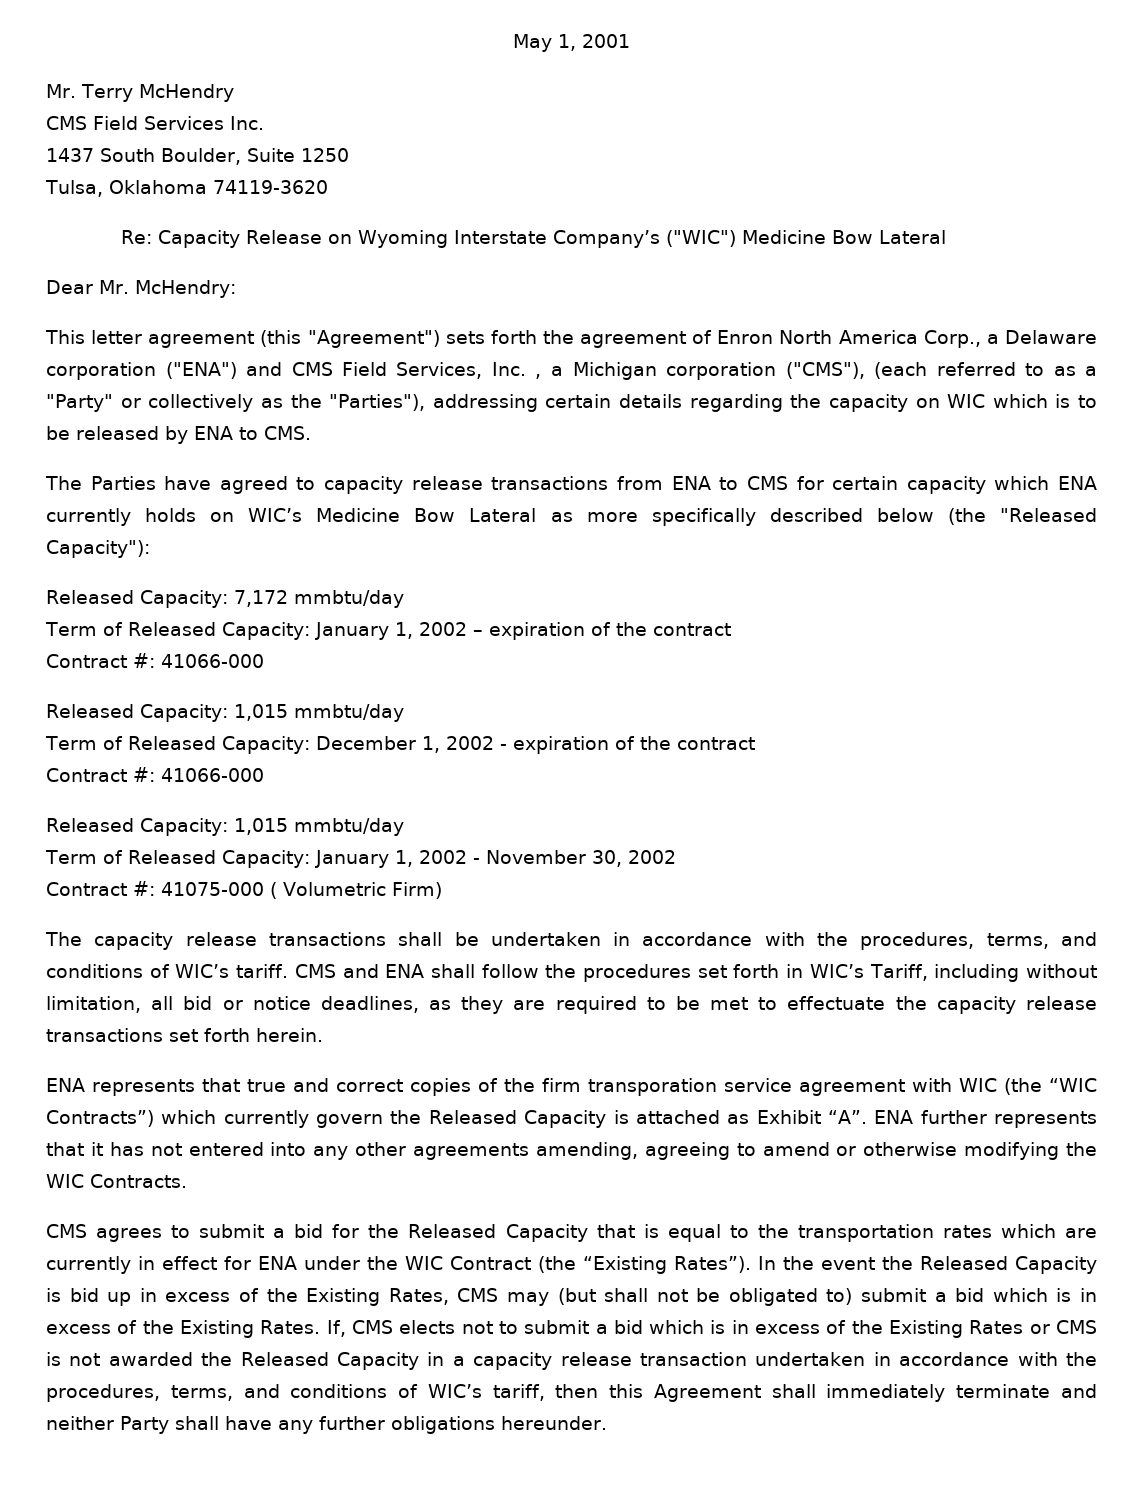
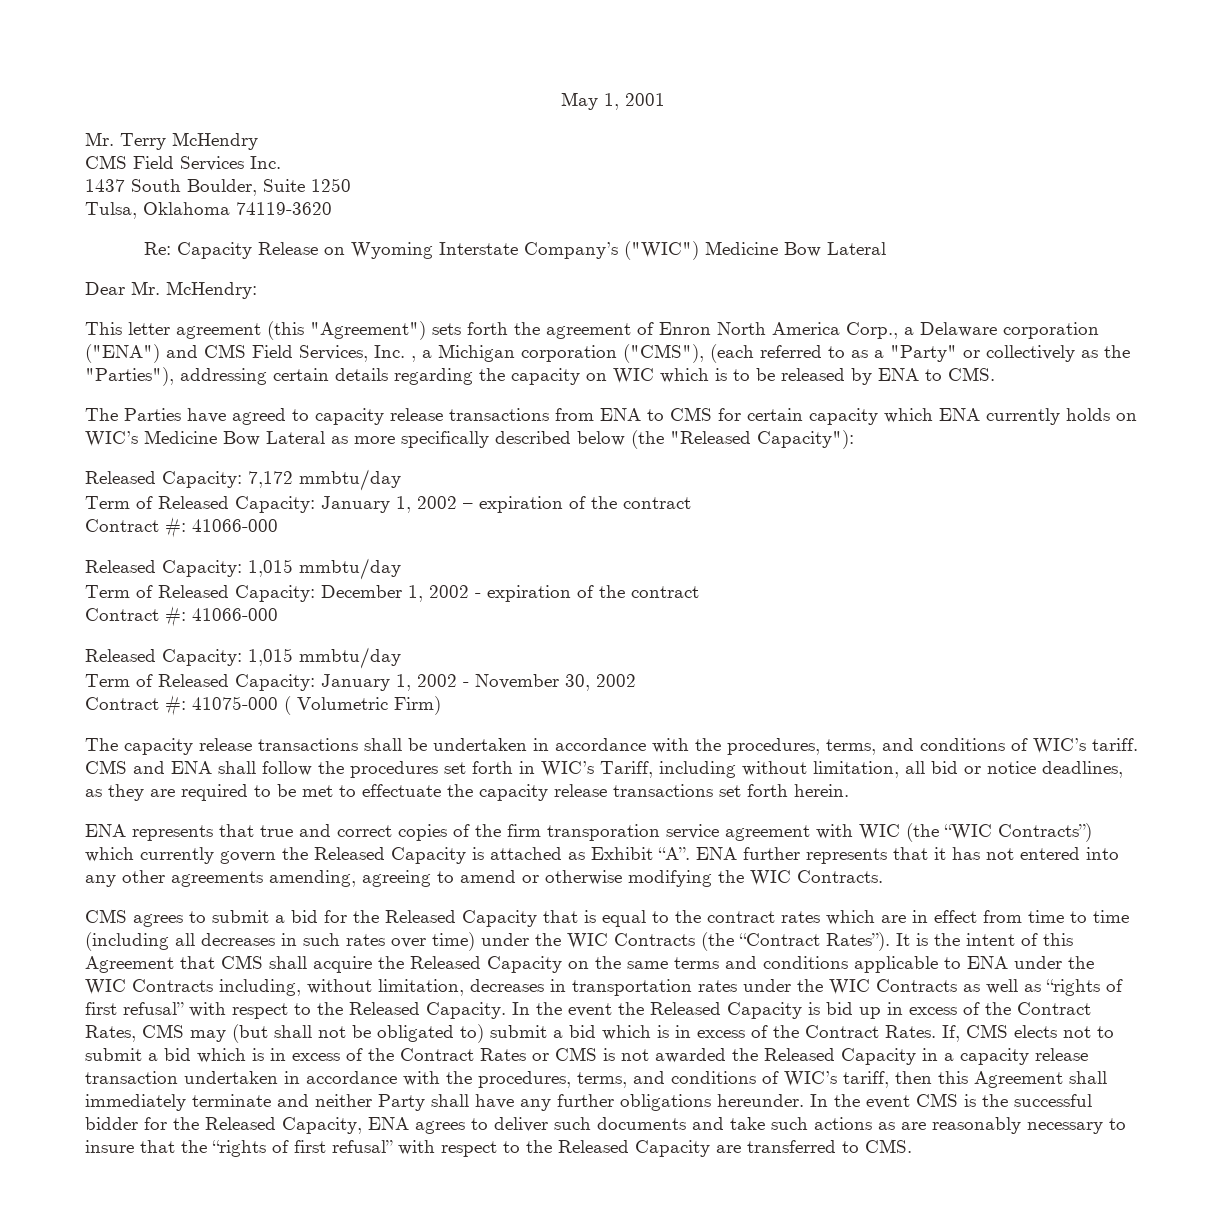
- CMS agrees to submit a bid for the Released Capacity that is equal to the transportation rates which are currently in effect for ENA under the WIC Contract (the “Existing Rates”).
+ CMS agrees to submit a bid for the Released Capacity that is equal to the contract rates which are in effect from time to time (including all decreases in such rates over time) under the WIC Contracts (the “Contract Rates”). It is the intent of this Agreement that CMS shall acquire the Released Capacity on the same terms and conditions applicable to ENA under the WIC Contracts including, without limitation, decreases in transportation rates under the WIC Contracts as well as “rights of first refusal” with respect to the Released Capacity.
- In the event the Released Capacity is bid up in excess of the Existing Rates, CMS may (but shall not be obligated to) submit a bid which is in excess of the Existing Rates.
+ In the event the Released Capacity is bid up in excess of the Contract Rates, CMS may (but shall not be obligated to) submit a bid which is in excess of the Contract Rates.
- If, CMS elects not to submit a bid which is in excess of the Existing Rates or CMS is not awarded the Released Capacity in a capacity release transaction undertaken in accordance with the procedures, terms, and conditions of WIC’s tariff, then this Agreement shall immediately terminate and neither Party shall have any further obligations hereunder.
+ If, CMS elects not to submit a bid which is in excess of the Contract Rates or CMS is not awarded the Released Capacity in a capacity release transaction undertaken in accordance with the procedures, terms, and conditions of WIC’s tariff, then this Agreement shall immediately terminate and neither Party shall have any further obligations hereunder.
+ In the event CMS is the successful bidder for the Released Capacity, ENA agrees to deliver such documents and take such actions as are reasonably necessary to insure that the “rights of first refusal” with respect to the Released Capacity are transferred to CMS.

